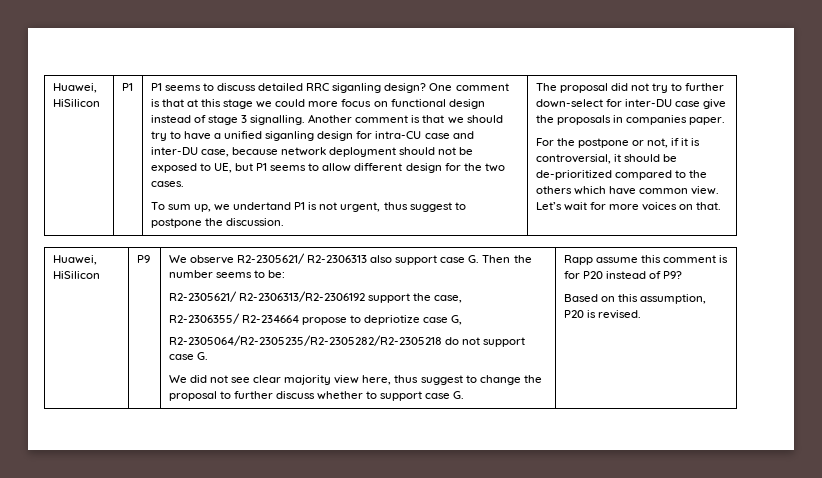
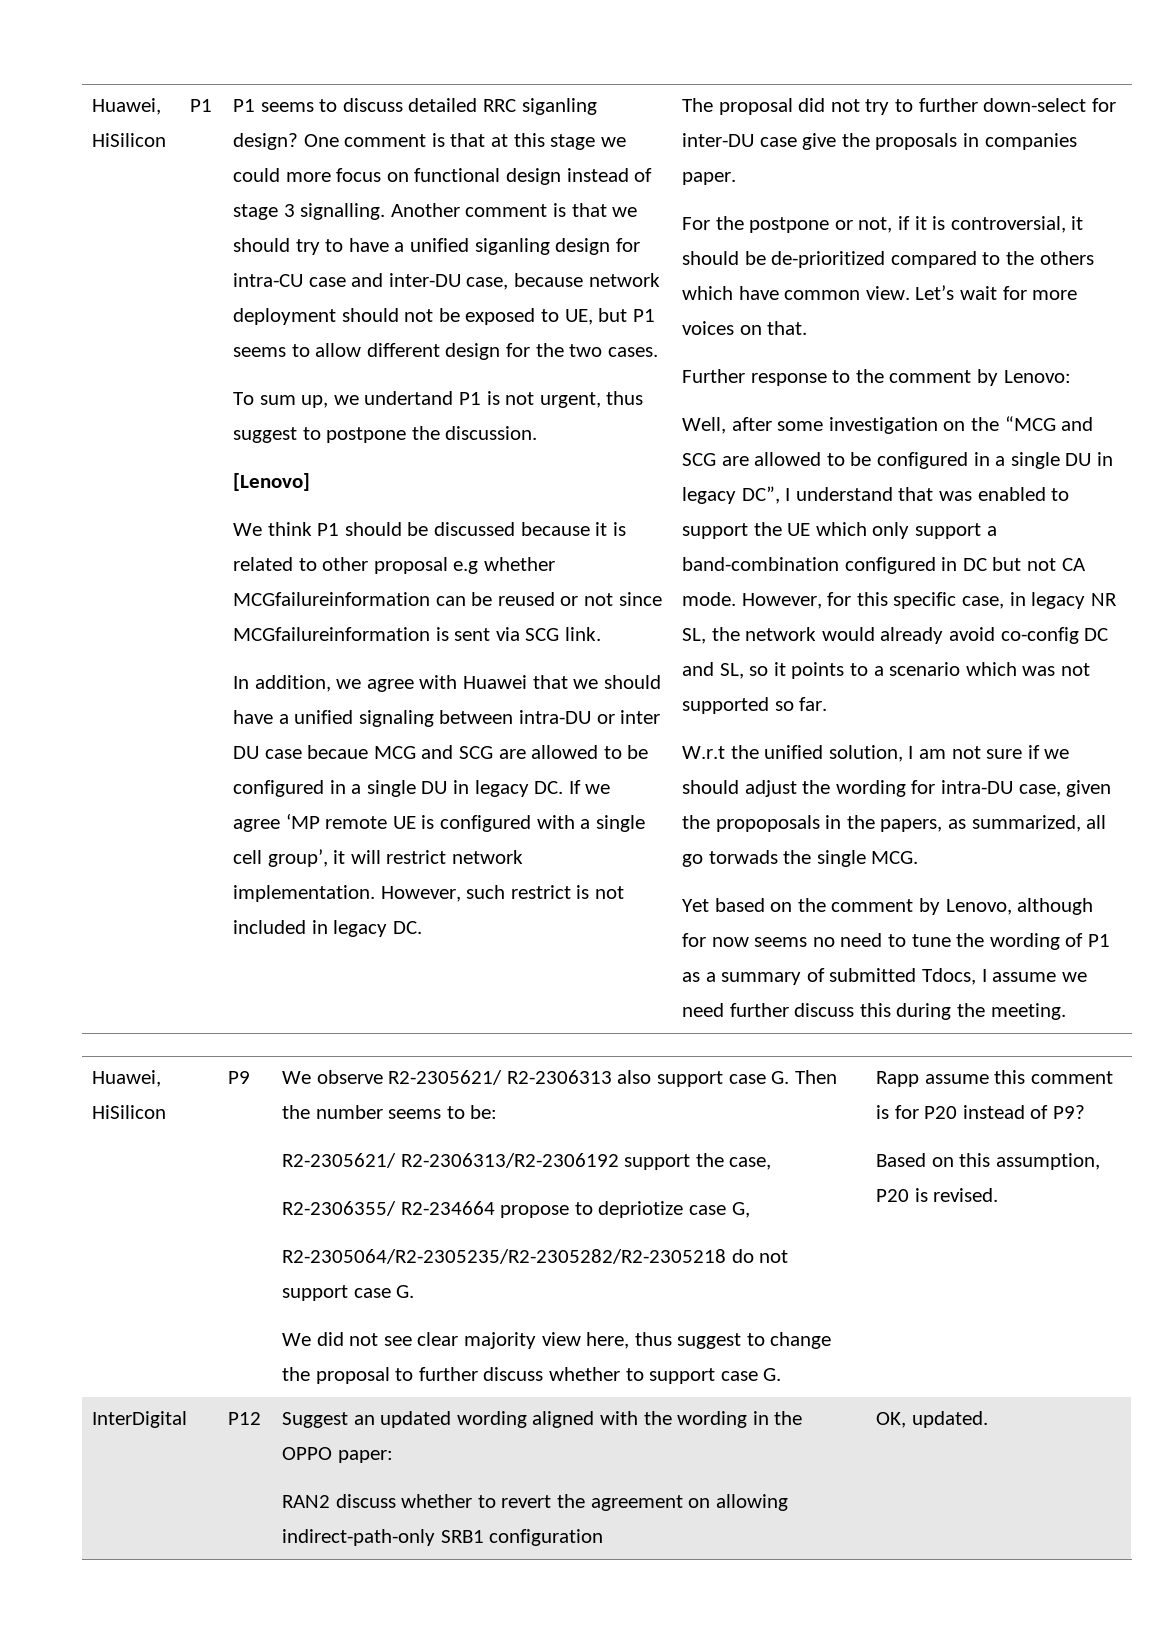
+ [Lenovo]
+ We think P1 should be discussed because it is related to other proposal e.g whether MCGfailureinformation can be reused or not since MCGfailureinformation is sent via SCG link.
+ In addition, we agree with Huawei that we should have a unified signaling between intra-DU or inter DU case becaue MCG and SCG are allowed to be configured in a single DU in legacy DC. If we agree ‘MP remote UE is configured with a single cell group’, it will restrict network implementation. However, such restrict is not included in legacy DC.
+ Further response to the comment by Lenovo:
+ Well, after some investigation on the “MCG and SCG are allowed to be configured in a single DU in legacy DC”, I understand that was enabled to support the UE which only support a band-combination configured in DC but not CA mode. However, for this specific case, in legacy NR SL, the network would already avoid co-config DC and SL, so it points to a scenario which was not supported so far.
+ W.r.t the unified solution, I am not sure if we should adjust the wording for intra-DU case, given the propoposals in the papers, as summarized, all go torwads the single MCG.
+ Yet based on the comment by Lenovo, although for now seems no need to tune the wording of P1 as a summary of submitted Tdocs, I assume we need further discuss this during the meeting.
+ InterDigital | P12 | Suggest an updated wording aligned with the wording in the OPPO paper:
+ RAN2 discuss whether to revert the agreement on allowing indirect-path-only SRB1 configuration | OK, updated.

